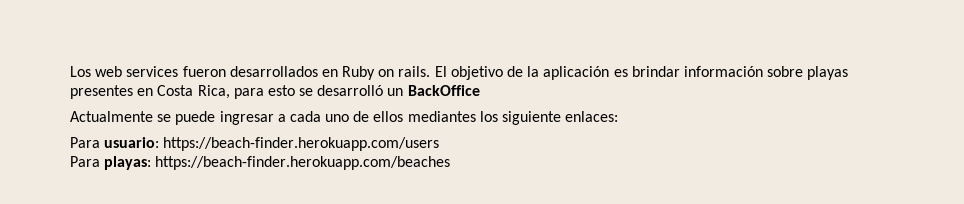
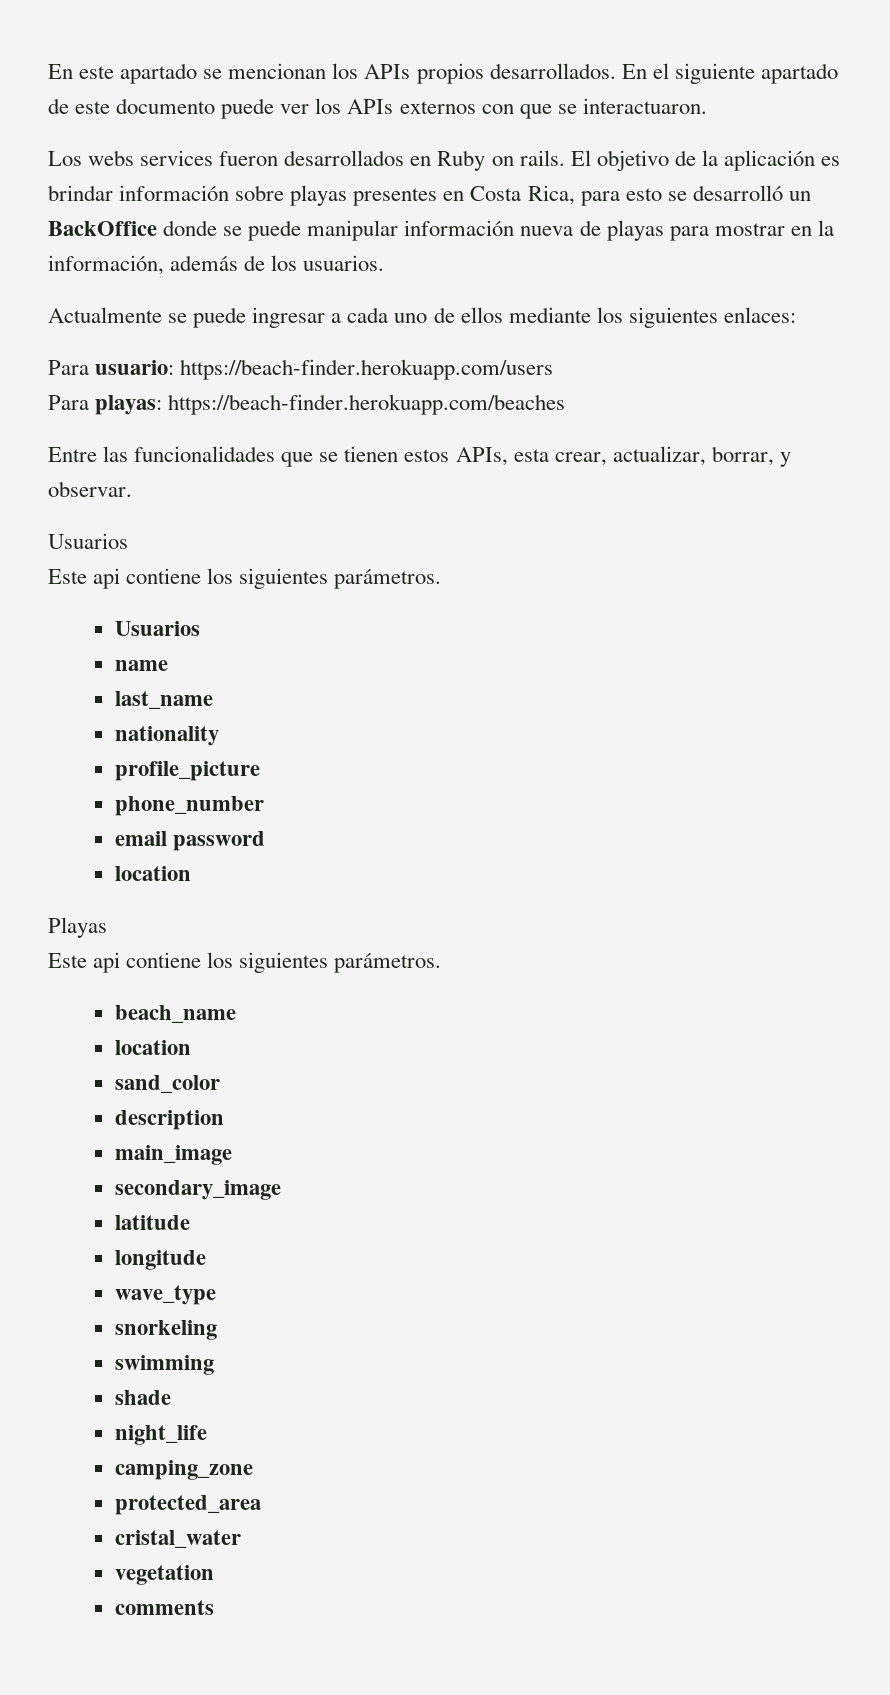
- Los web services fueron desarrollados en Ruby on rails.
+ En este apartado se mencionan los APIs propios desarrollados. En el siguiente apartado de este documento puede ver los APIs externos con que se interactuaron.
+ Los webs services fueron desarrollados en Ruby on rails.
- El objetivo de la aplicación es brindar información sobre playas presentes en Costa Rica, para esto se desarrolló un BackOffice
+ El objetivo de la aplicación es brindar información sobre playas presentes en Costa Rica, para esto se desarrolló un BackOffice donde se puede manipular información nueva de playas para mostrar en la información, además de los usuarios.
- Actualmente se puede ingresar a cada uno de ellos mediantes los siguiente enlaces:
+ Actualmente se puede ingresar a cada uno de ellos mediante los siguientes enlaces:
+ Entre las funcionalidades que se tienen estos APIs, esta crear, actualizar, borrar, y observar.
+ Usuarios
+ Este api contiene los siguientes parámetros.
+ Usuarios
+ name
+ last_name
+ nationality
+ profile_picture
+ phone_number
+ email password
+ location
+ Playas
+ Este api contiene los siguientes parámetros.
+ beach_name
+ location
+ sand_color
+ description
+ main_image
+ secondary_image
+ latitude
+ longitude
+ wave_type
+ snorkeling
+ swimming
+ shade
+ night_life
+ camping_zone
+ protected_area
+ cristal_water
+ vegetation
+ comments

